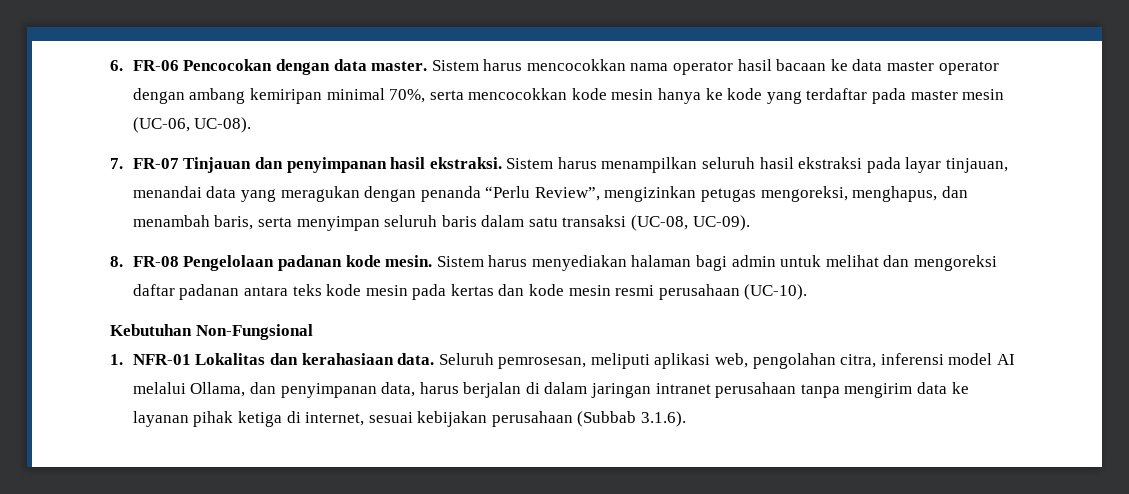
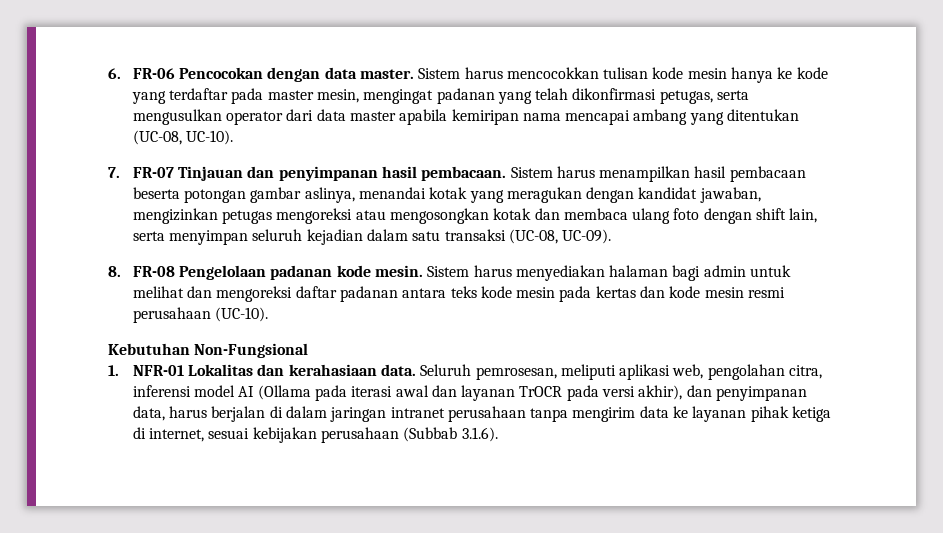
- Sistem harus mencocokkan nama operator hasil bacaan ke data master operator dengan ambang kemiripan minimal 70%, serta mencocokkan kode mesin hanya ke kode yang terdaftar pada master mesin (UC-06, UC-08).
+ Sistem harus mencocokkan tulisan kode mesin hanya ke kode yang terdaftar pada master mesin, mengingat padanan yang telah dikonfirmasi petugas, serta mengusulkan operator dari data master apabila kemiripan nama mencapai ambang yang ditentukan (UC-08, UC-10).
- 7. FR-07 Tinjauan dan penyimpanan hasil ekstraksi.
+ 7. FR-07 Tinjauan dan penyimpanan hasil pembacaan.
- Sistem harus menampilkan seluruh hasil ekstraksi pada layar tinjauan, menandai data yang meragukan dengan penanda “Perlu Review”, mengizinkan petugas mengoreksi, menghapus, dan menambah baris, serta menyimpan seluruh baris dalam satu transaksi (UC-08, UC-09).
+ Sistem harus menampilkan hasil pembacaan beserta potongan gambar aslinya, menandai kotak yang meragukan dengan kandidat jawaban, mengizinkan petugas mengoreksi atau mengosongkan kotak dan membaca ulang foto dengan shift lain, serta menyimpan seluruh kejadian dalam satu transaksi (UC-08, UC-09).
- Seluruh pemrosesan, meliputi aplikasi web, pengolahan citra, inferensi model AI melalui Ollama, dan penyimpanan data, harus berjalan di dalam jaringan intranet perusahaan tanpa mengirim data ke layanan pihak ketiga di internet, sesuai kebijakan perusahaan (Subbab 3.1.6).
+ Seluruh pemrosesan, meliputi aplikasi web, pengolahan citra, inferensi model AI (Ollama pada iterasi awal dan layanan TrOCR pada versi akhir), dan penyimpanan data, harus berjalan di dalam jaringan intranet perusahaan tanpa mengirim data ke layanan pihak ketiga di internet, sesuai kebijakan perusahaan (Subbab 3.1.6).

